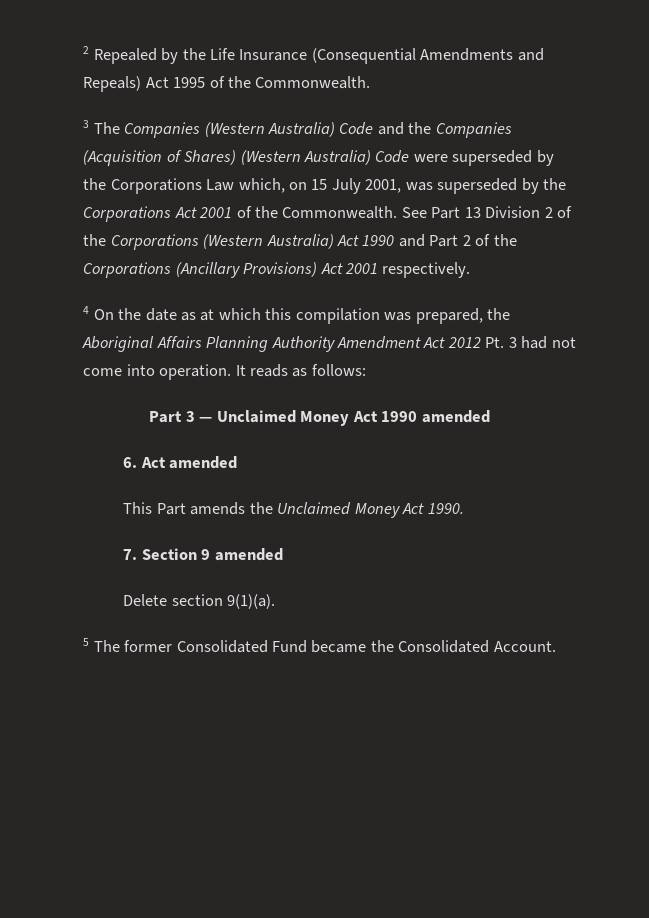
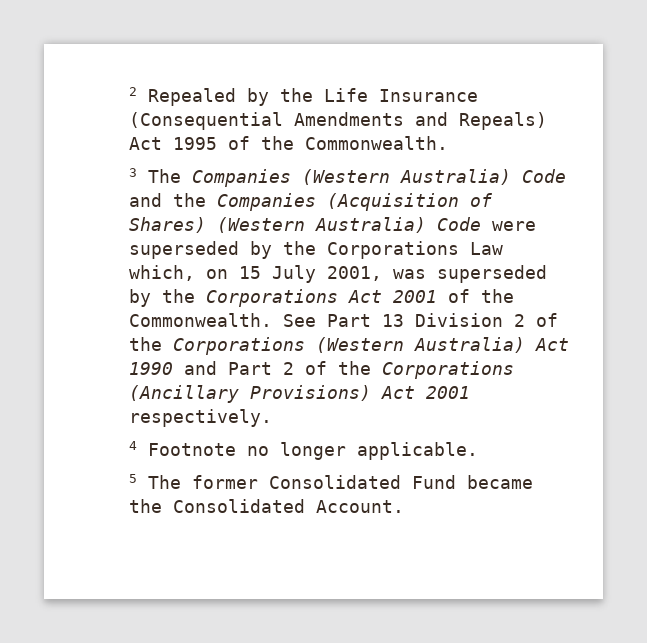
- 4 On the date as at which this compilation was prepared, the Aboriginal Affairs Planning Authority Amendment Act 2012 Pt. 3 had not come into operation. It reads as follows:
- Part 3 — Unclaimed Money Act 1990 amended
- 6. Act amended
- This Part amends the Unclaimed Money Act 1990.
- 7. Section 9 amended
- Delete section 9(1)(a).
+ 4 Footnote no longer applicable.

